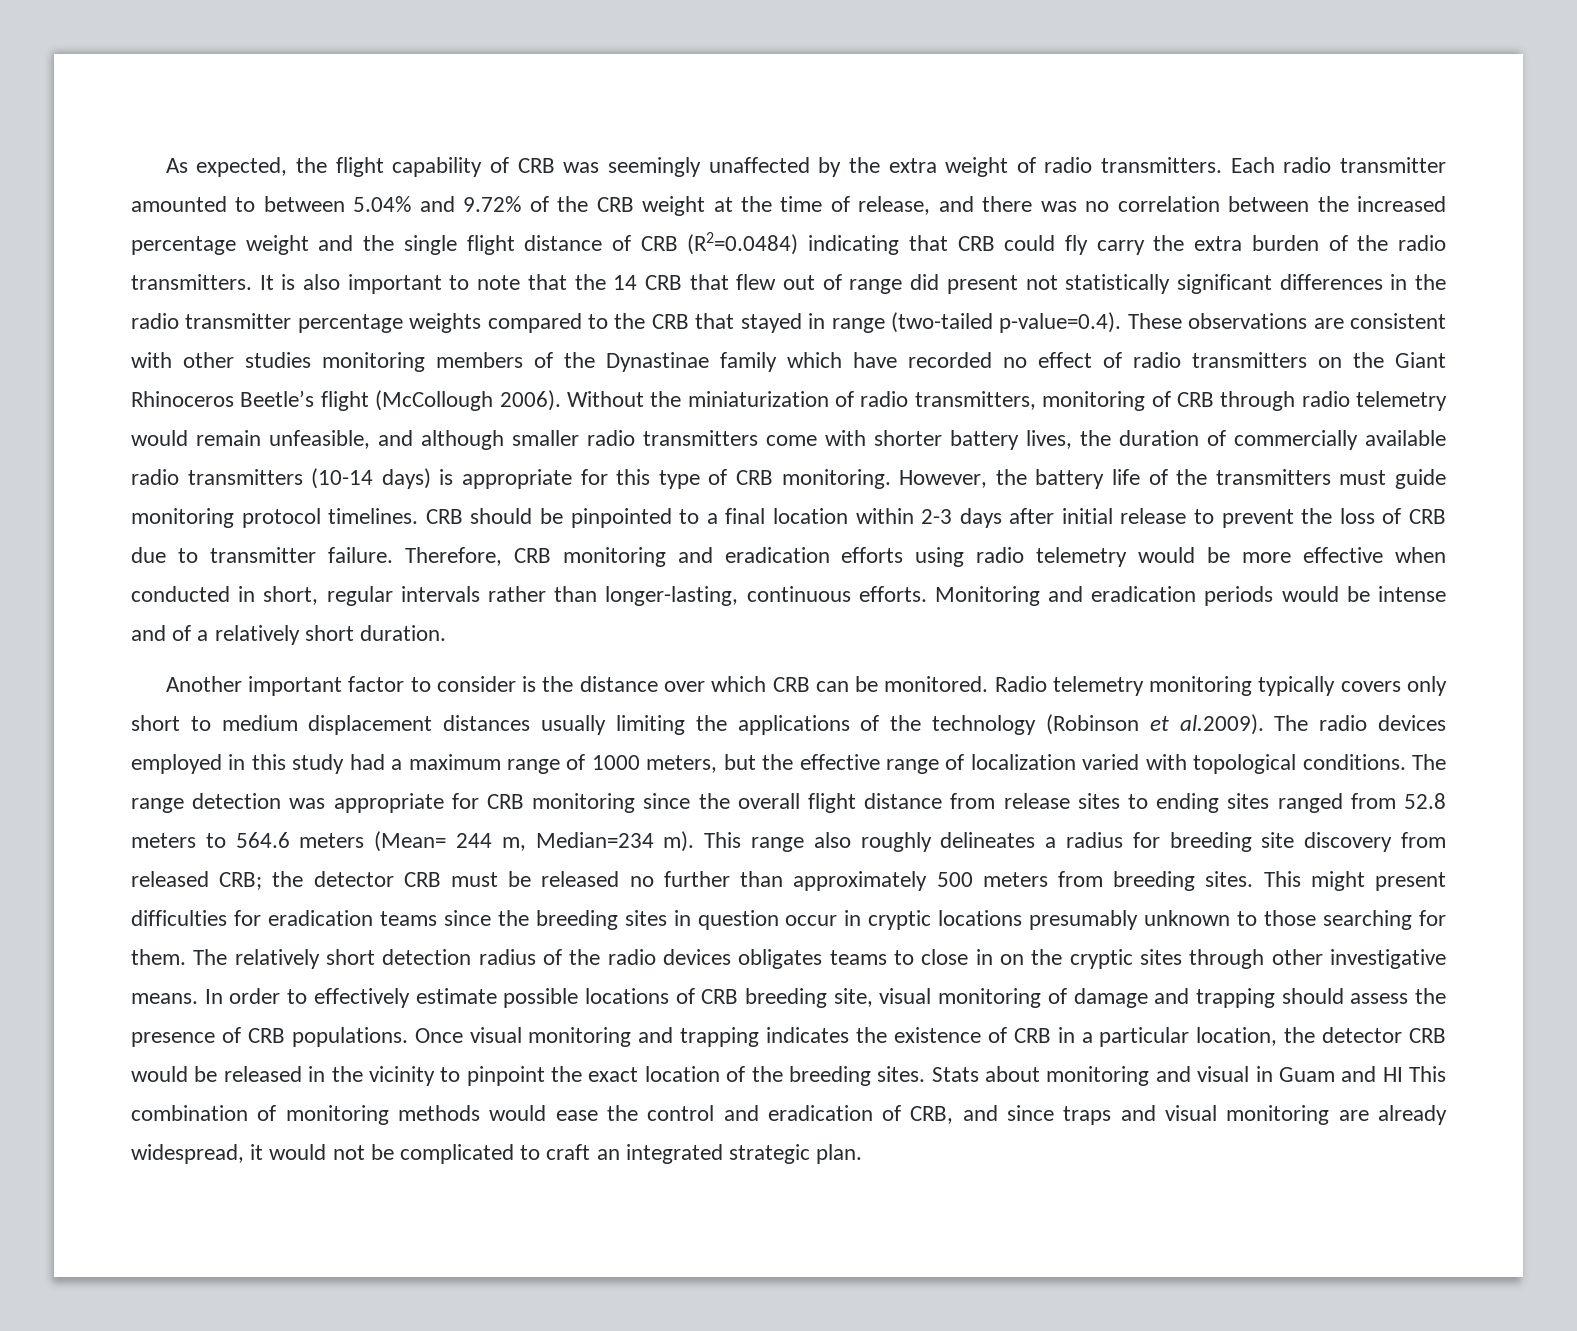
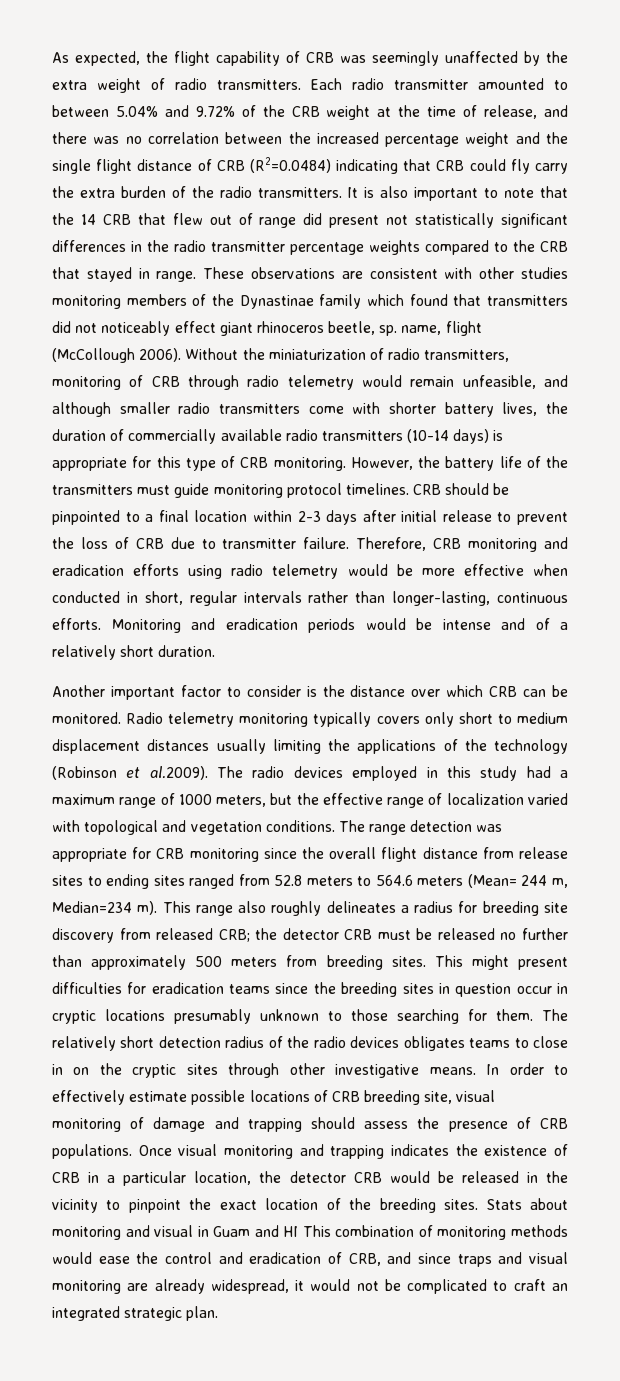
- It is also important to note that the 14 CRB that flew out of range did present not statistically significant differences in the radio transmitter percentage weights compared to the CRB that stayed in range (two-tailed p-value=0.4). These observations are consistent with other studies monitoring members of the Dynastinae family which have recorded no effect of radio transmitters on the Giant Rhinoceros Beetle’s flight (McCollough 2006).
+ It is also important to note that the 14 CRB that flew out of range did present not statistically significant differences in the radio transmitter percentage weights compared to the CRB that stayed in range. These observations are consistent with other studies monitoring members of the Dynastinae family which found that transmitters did not noticeably effect giant rhinoceros beetle, sp. name, flight (McCollough 2006).
- Radio telemetry monitoring typically covers only short to medium displacement distances usually limiting the applications of the technology (Robinson et al.2009). The radio devices employed in this study had a maximum range of 1000 meters, but the effective range of localization varied with topological conditions.
+ Radio telemetry monitoring typically covers only short to medium displacement distances usually limiting the applications of the technology (Robinson et al.2009). The radio devices employed in this study had a maximum range of 1000 meters, but the effective range of localization varied with topological and vegetation conditions.

